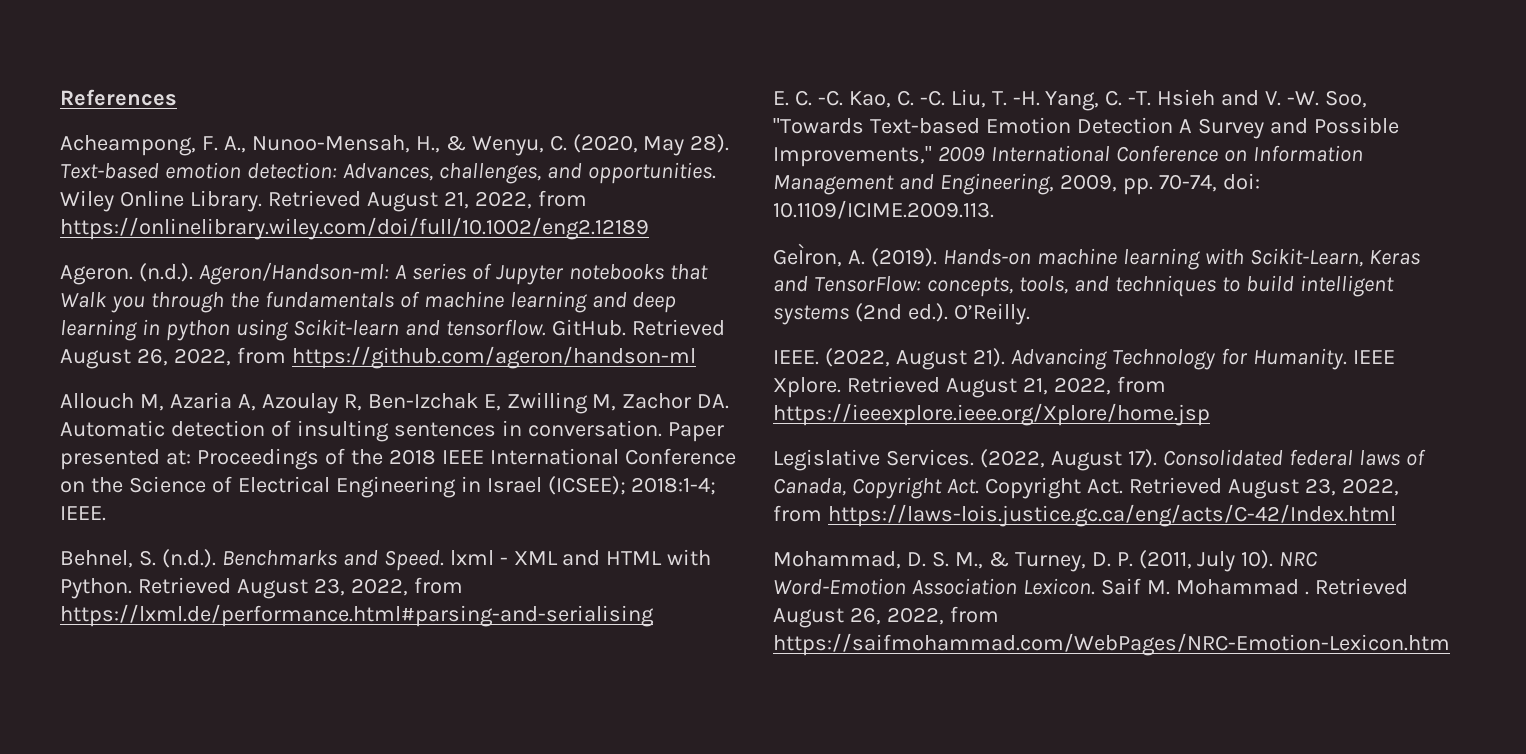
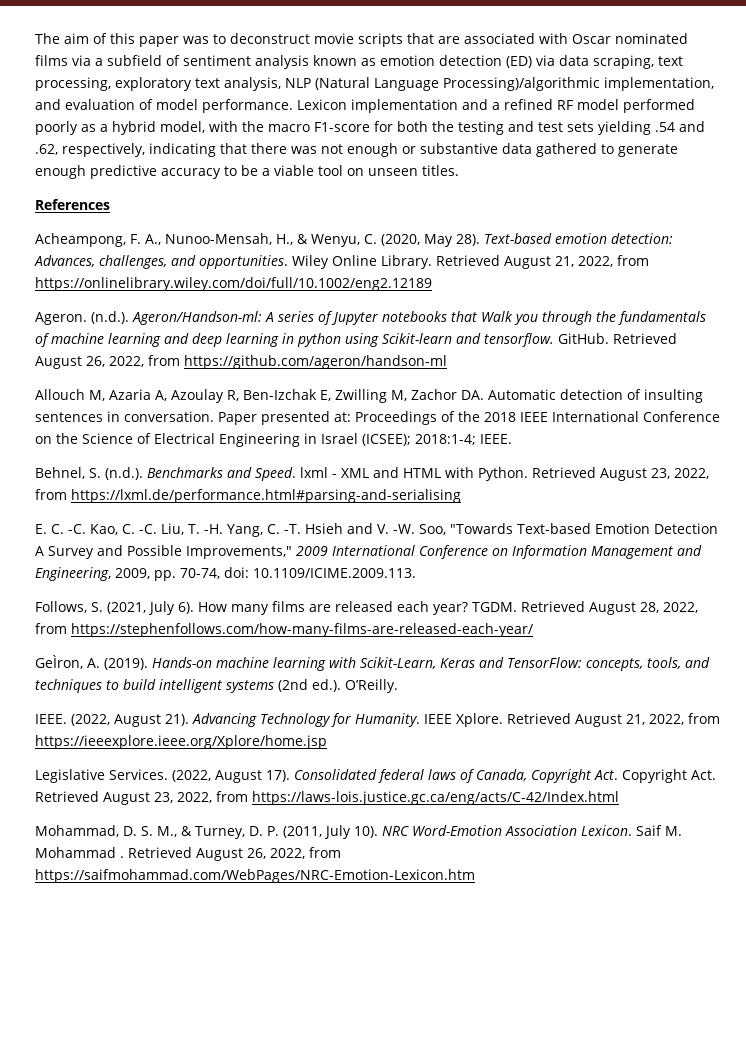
+ The aim of this paper was to deconstruct movie scripts that are associated with Oscar nominated films via a subfield of sentiment analysis known as emotion detection (ED) via data scraping, text processing, exploratory text analysis, NLP (Natural Language Processing)/algorithmic implementation, and evaluation of model performance. Lexicon implementation and a refined RF model performed poorly as a hybrid model, with the macro F1-score for both the testing and test sets yielding .54 and .62, respectively, indicating that there was not enough or substantive data gathered to generate enough predictive accuracy to be a viable tool on unseen titles.
+ Follows, S. (2021, July 6). How many films are released each year? TGDM. Retrieved August 28, 2022, from https://stephenfollows.com/how-many-films-are-released-each-year/

